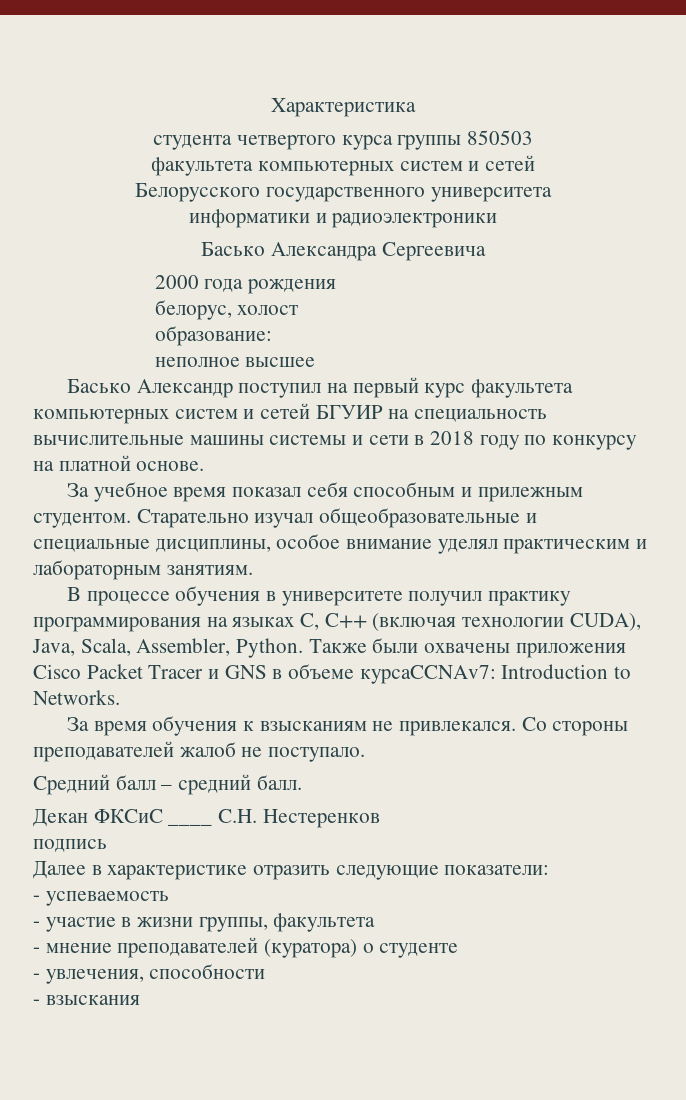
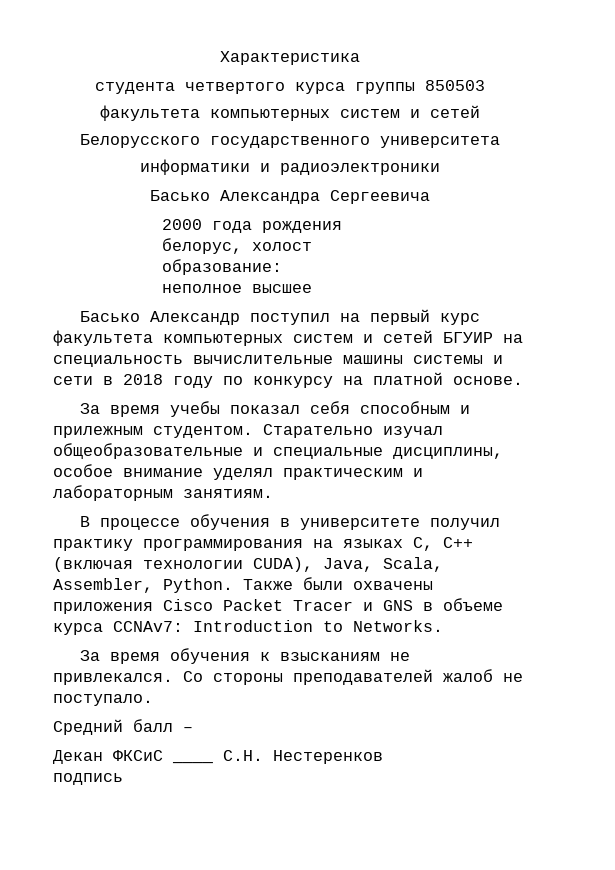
- За учебное время показал себя способным и прилежным студентом.
+ За время учебы показал себя способным и прилежным студентом.
- Также были охвачены приложения Cisco Packet Tracer и GNS в объеме курсаCCNAv7: Introduction to Networks.
+ Также были охвачены приложения Cisco Packet Tracer и GNS в объеме курса CCNAv7: Introduction to Networks.
- Средний балл – средний балл.
+ Средний балл –
- Далее в характеристике отразить следующие показатели:
- - успеваемость
- - участие в жизни группы, факультета
- - мнение преподавателей (куратора) о студенте
- - увлечения, способности
- - взыскания

